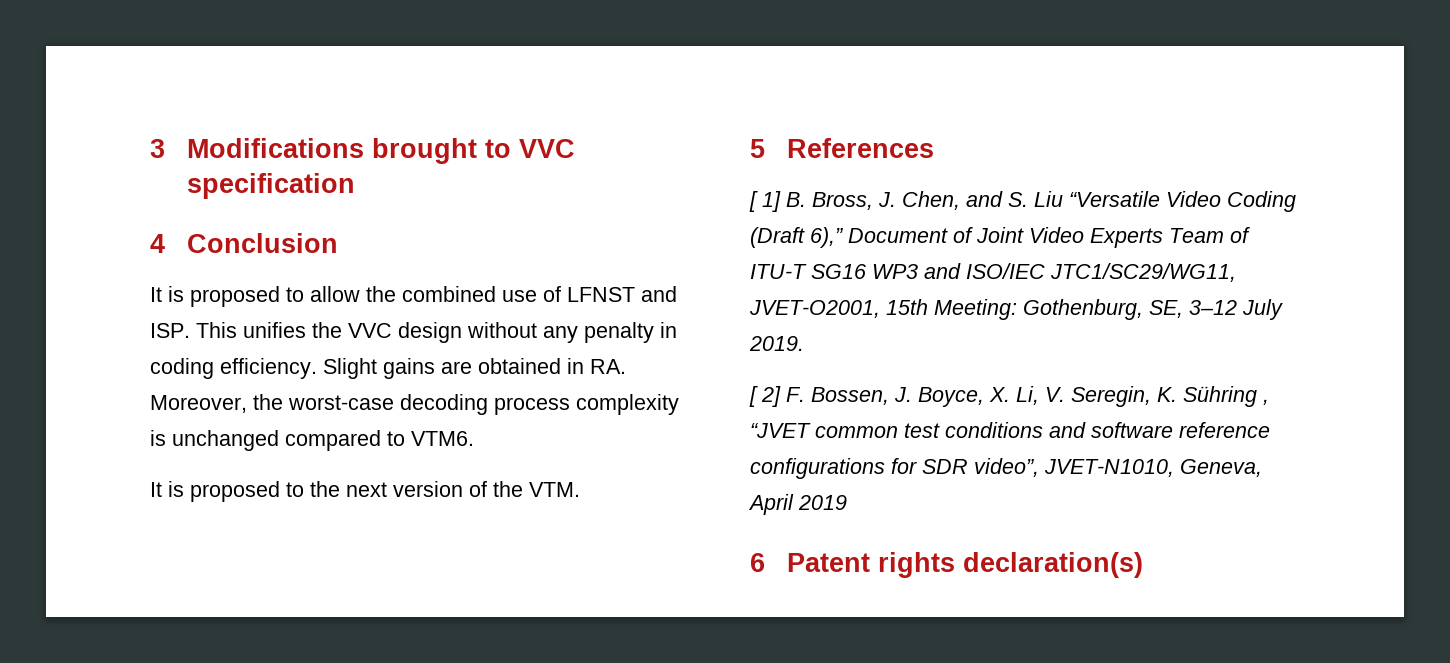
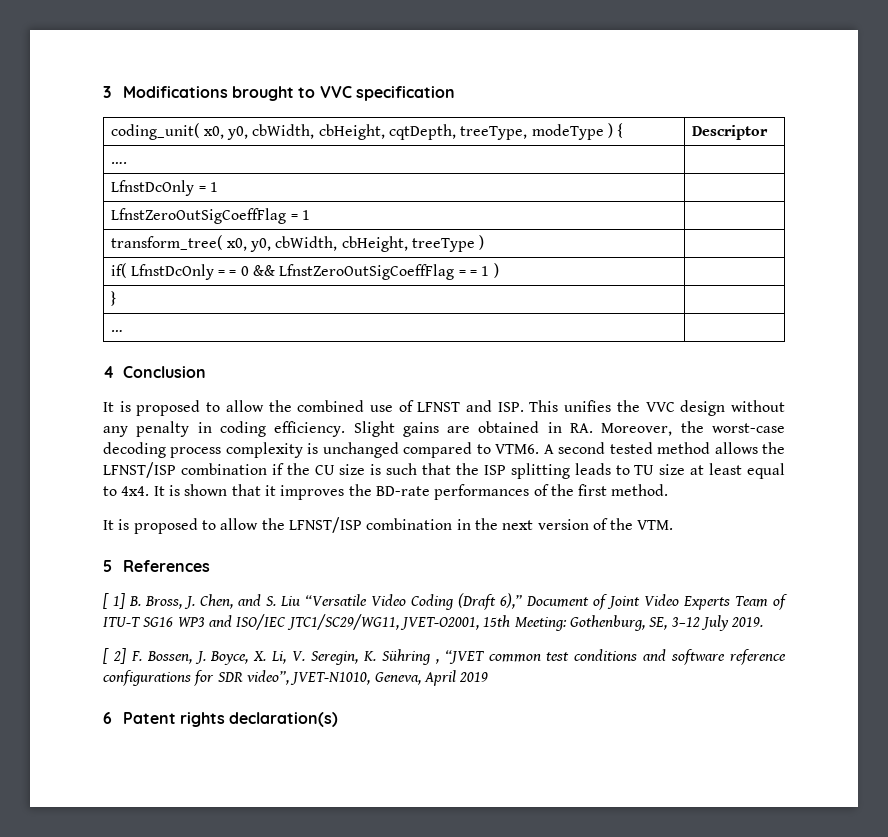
+ coding_unit( x0, y0, cbWidth, cbHeight, cqtDepth, treeType, modeType ) { | Descriptor
+ …. |
+ LfnstDcOnly = 1 |
+ LfnstZeroOutSigCoeffFlag = 1 |
+ transform_tree( x0, y0, cbWidth, cbHeight, treeType ) |
+ if( LfnstDcOnly = = 0 && LfnstZeroOutSigCoeffFlag = = 1 ) |
+ } |
+ … |
- Slight gains are obtained in RA. Moreover, the worst-case decoding process complexity is unchanged compared to VTM6.
- It is proposed to the next version of the VTM.
+ Slight gains are obtained in RA. Moreover, the worst-case decoding process complexity is unchanged compared to VTM6. A second tested method allows the LFNST/ISP combination if the CU size is such that the ISP splitting leads to TU size at least equal to 4x4. It is shown that it improves the BD-rate performances of the first method.
+ It is proposed to allow the LFNST/ISP combination in the next version of the VTM.

